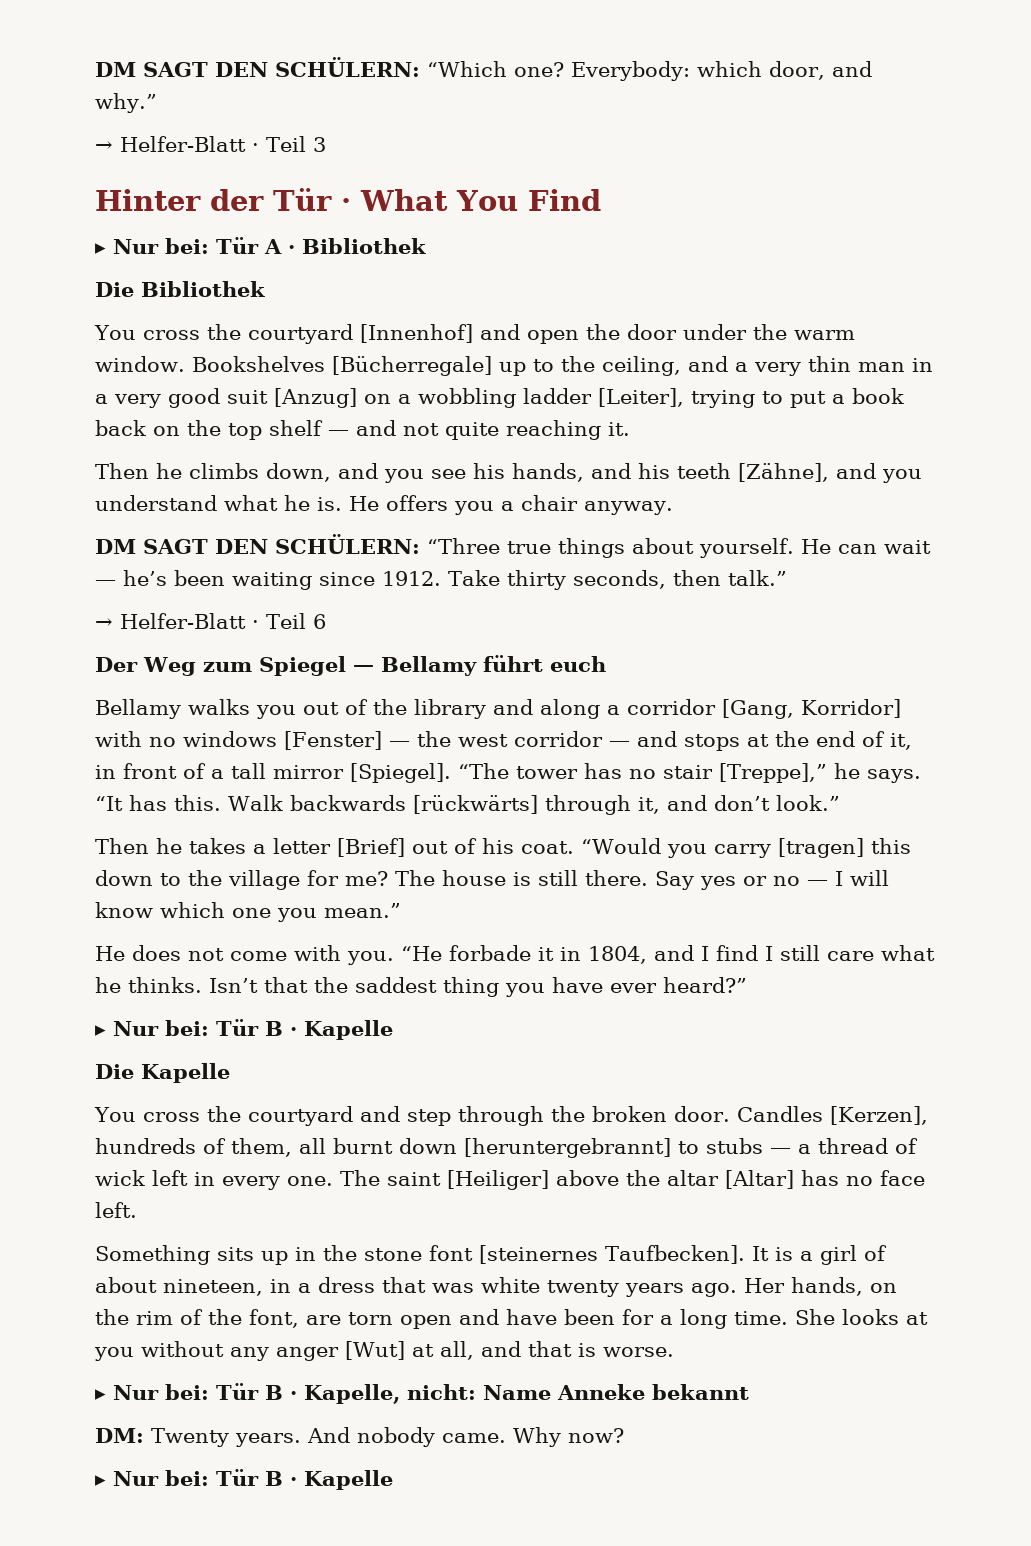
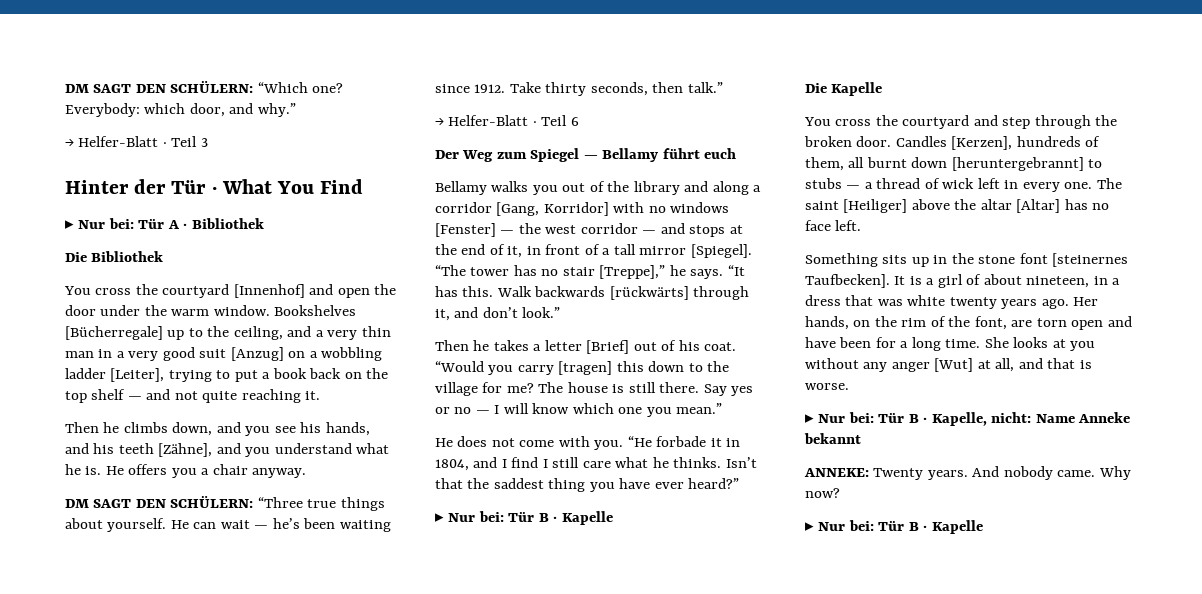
- DM: Twenty years.
+ ANNEKE: Twenty years.

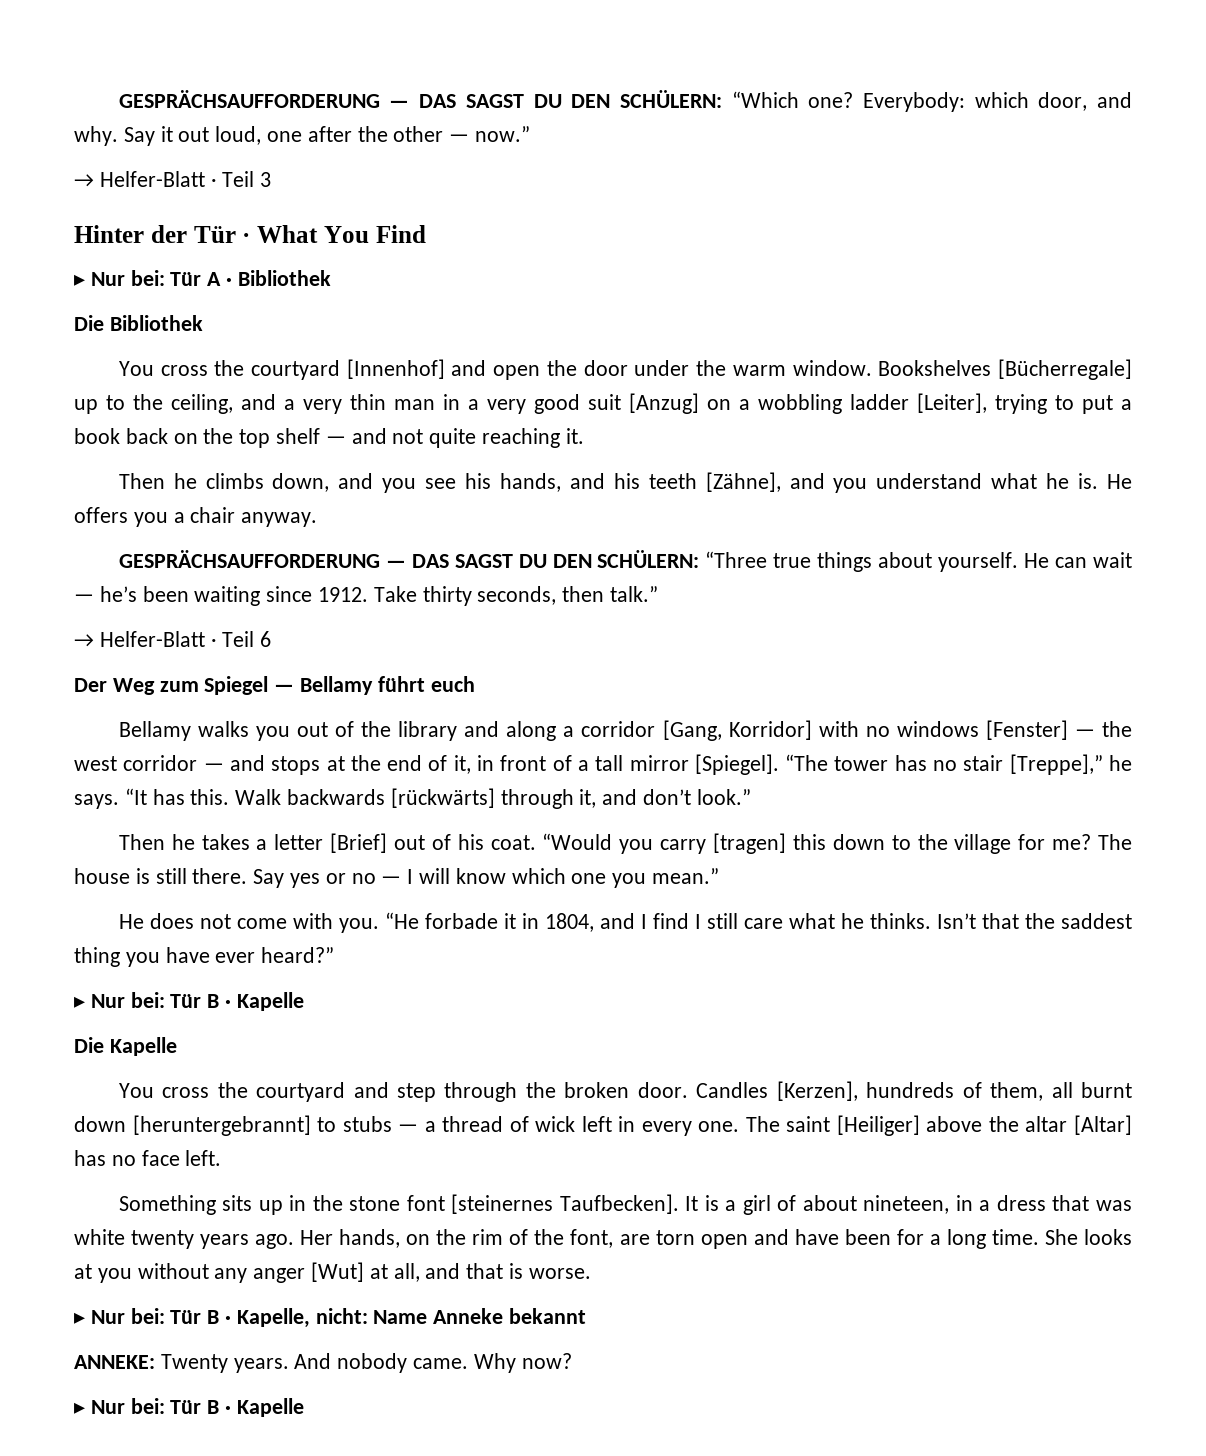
- DM SAGT DEN SCHÜLERN: “Which one?
+ GESPRÄCHSAUFFORDERUNG — DAS SAGST DU DEN SCHÜLERN: “Which one?
- Everybody: which door, and why.”
+ Everybody: which door, and why. Say it out loud, one after the other — now.”
- DM SAGT DEN SCHÜLERN: “Three true things about yourself.
+ GESPRÄCHSAUFFORDERUNG — DAS SAGST DU DEN SCHÜLERN: “Three true things about yourself.

